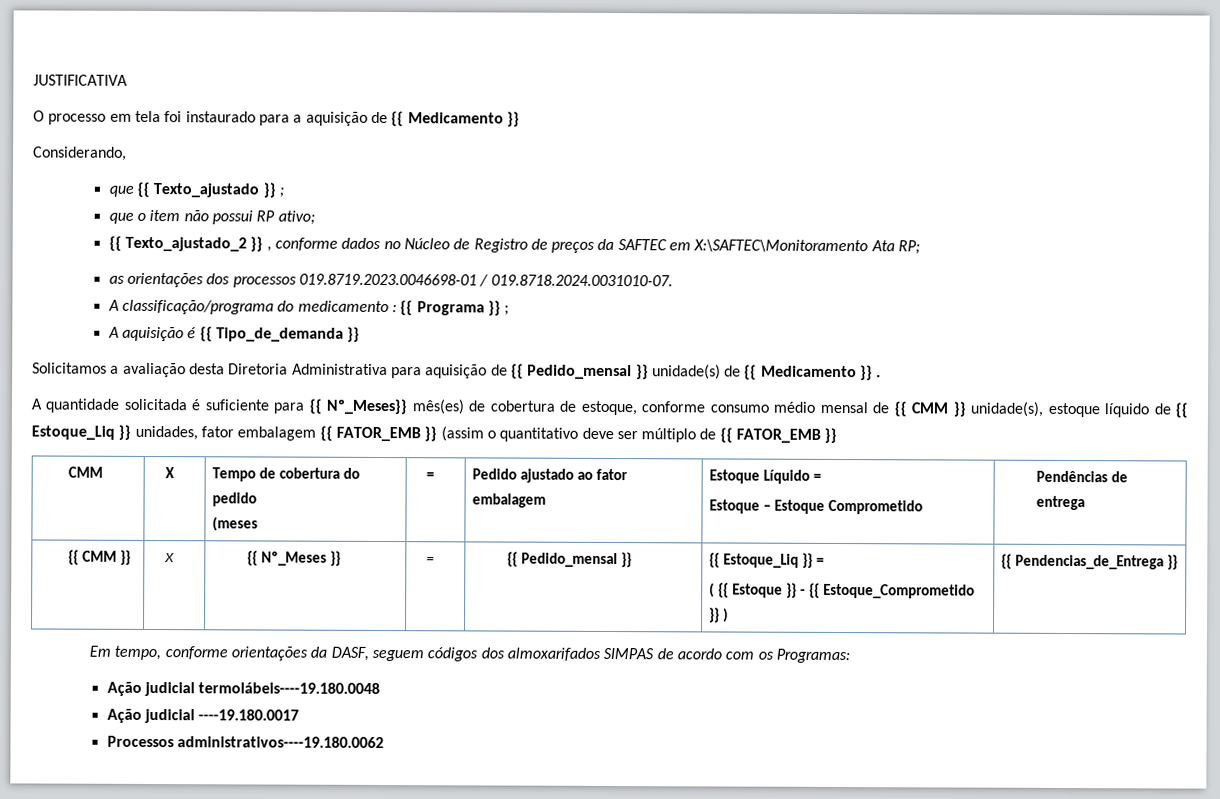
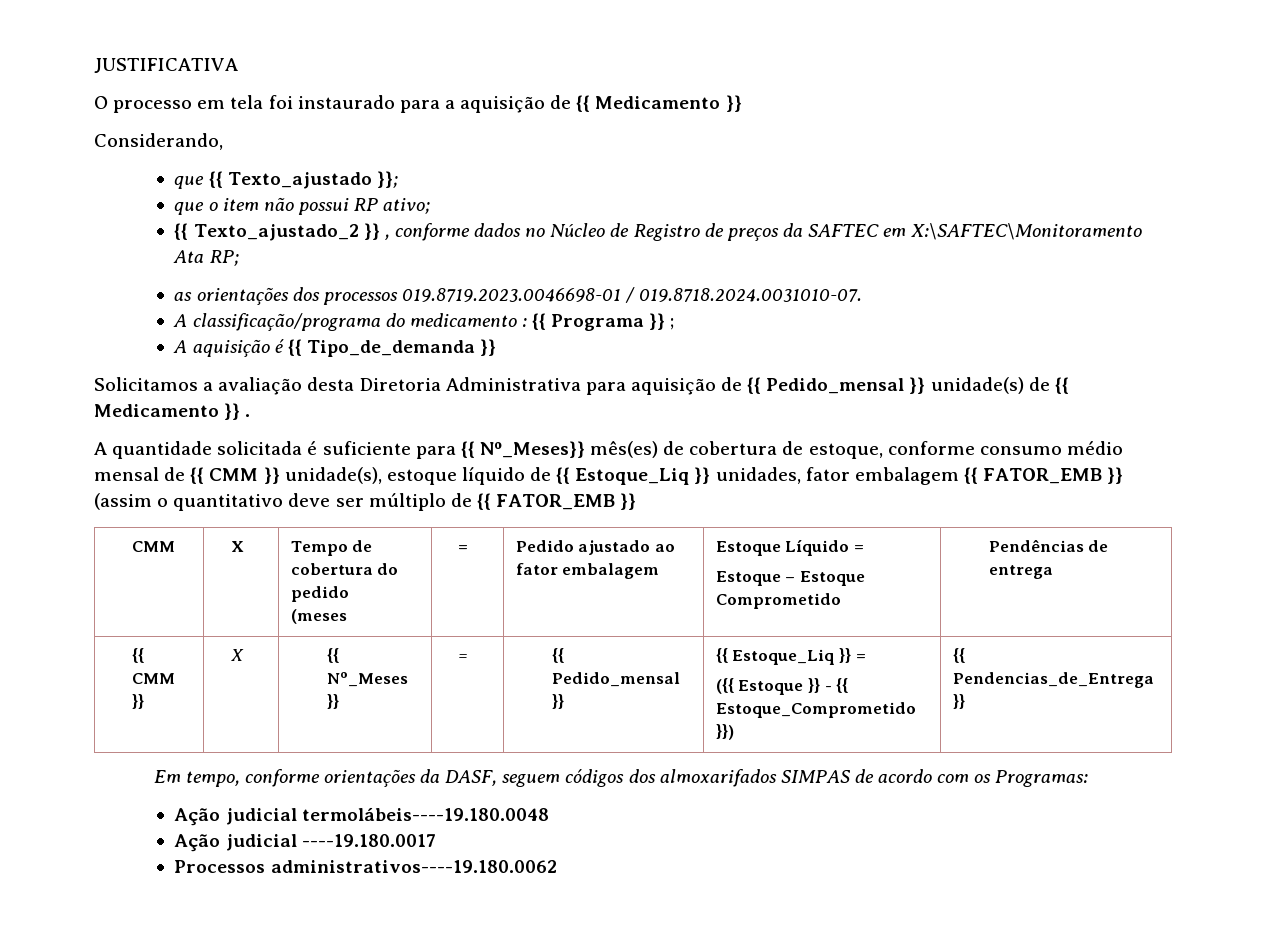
- que {{ Texto_ajustado }} ;
+ que {{ Texto_ajustado }};
  {{ CMM }} | X | {{ Nº_Meses }} | = | {{ Pedido_mensal }} | {{ Estoque_Liq }} =
- ( {{ Estoque }} - {{ Estoque_Comprometido }} ) | {{ Pendencias_de_Entrega }}
+ ({{ Estoque }} - {{ Estoque_Comprometido }}) | {{ Pendencias_de_Entrega }}

